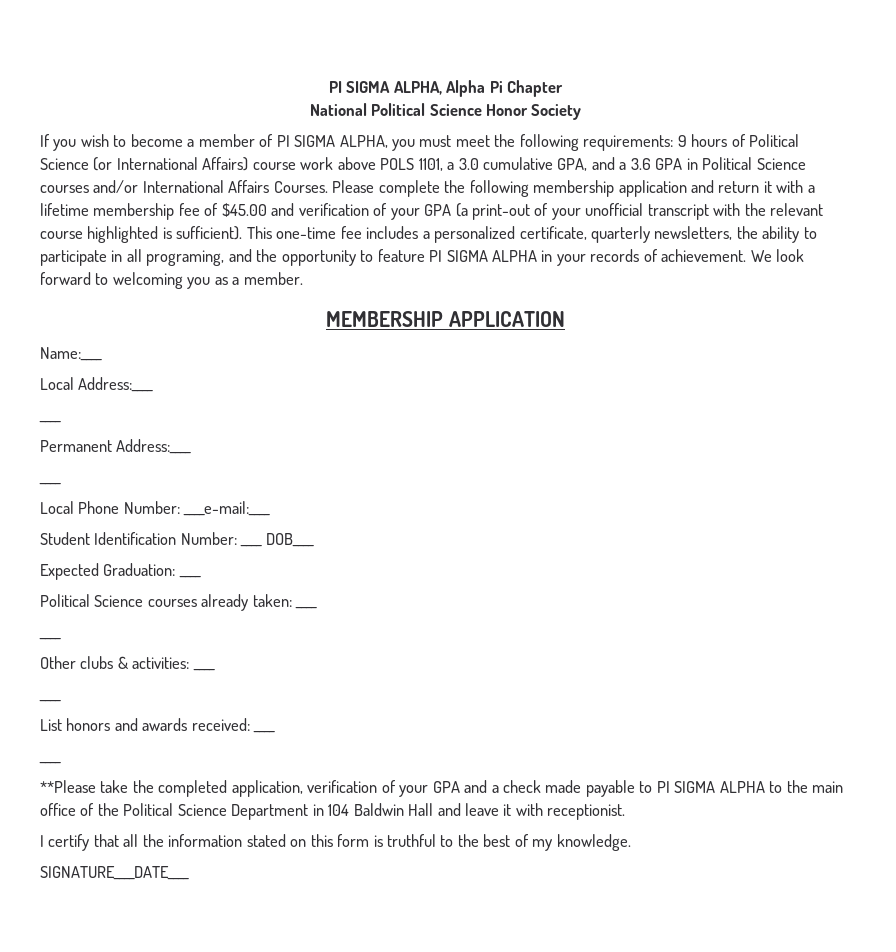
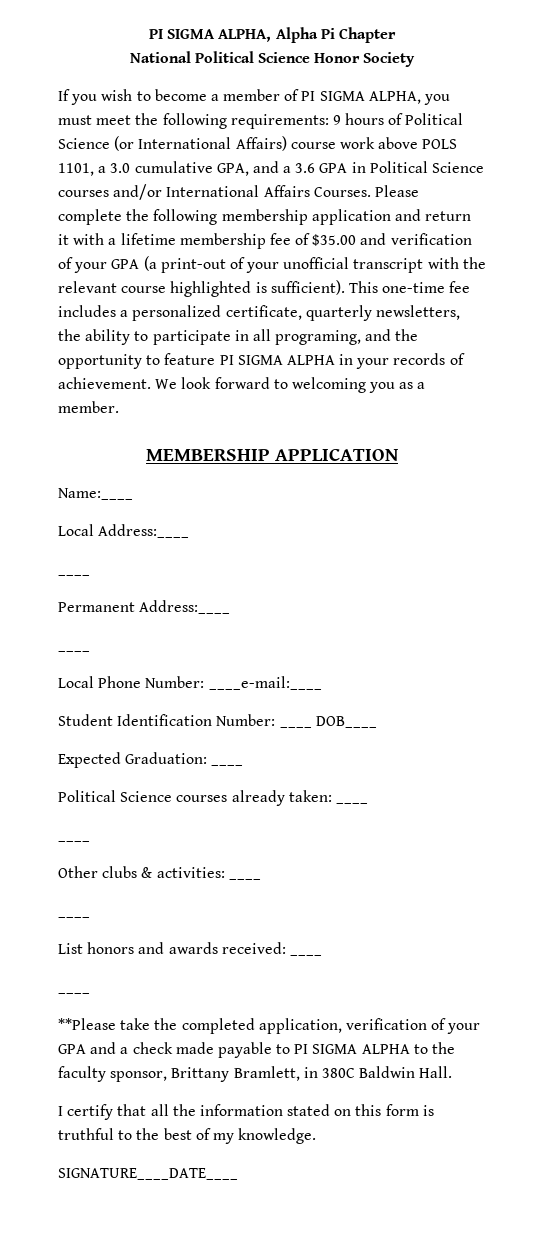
- Please complete the following membership application and return it with a lifetime membership fee of $45.00 and verification of your GPA (a print-out of your unofficial transcript with the relevant course highlighted is sufficient).
+ Please complete the following membership application and return it with a lifetime membership fee of $35.00 and verification of your GPA (a print-out of your unofficial transcript with the relevant course highlighted is sufficient).
- **Please take the completed application, verification of your GPA and a check made payable to PI SIGMA ALPHA to the main office of the Political Science Department in 104 Baldwin Hall and leave it with receptionist.
+ **Please take the completed application, verification of your GPA and a check made payable to PI SIGMA ALPHA to the faculty sponsor, Brittany Bramlett, in 380C Baldwin Hall.

